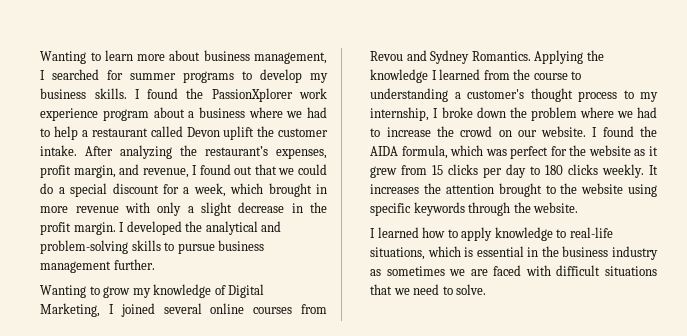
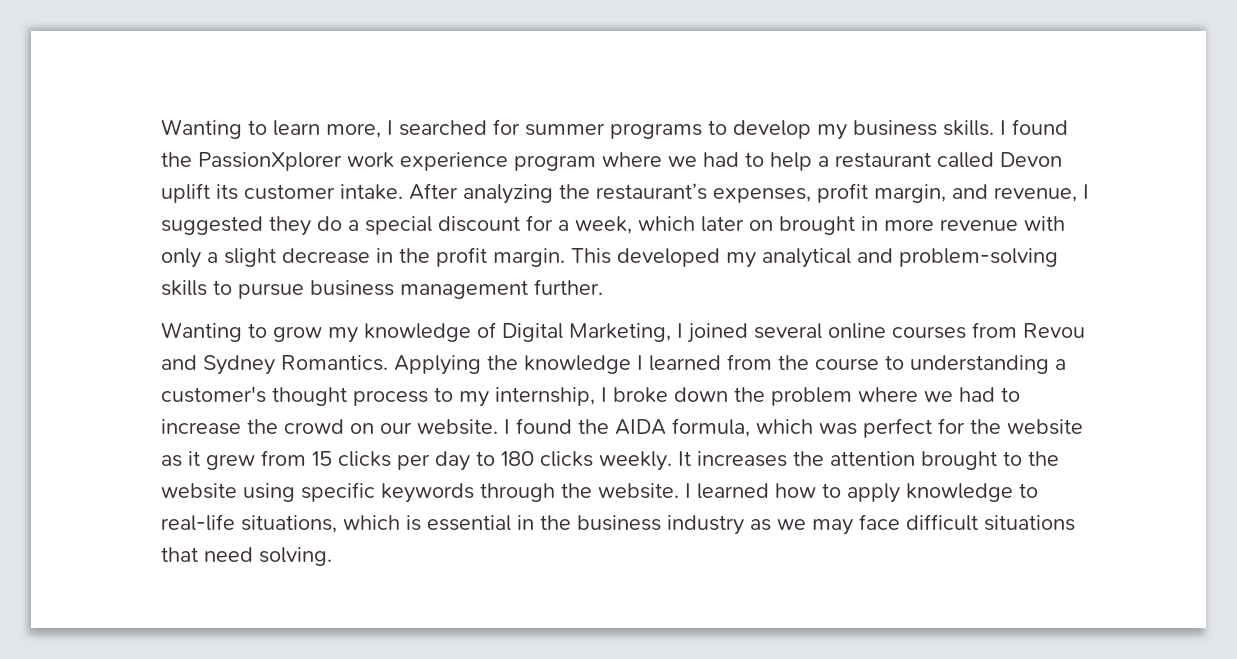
- Wanting to learn more about business management, I searched for summer programs to develop my business skills.
+ Wanting to learn more, I searched for summer programs to develop my business skills.
- I found the PassionXplorer work experience program about a business where we had to help a restaurant called Devon uplift the customer intake.
+ I found the PassionXplorer work experience program where we had to help a restaurant called Devon uplift its customer intake.
- After analyzing the restaurant’s expenses, profit margin, and revenue, I found out that we could do a special discount for a week, which brought in more revenue with only a slight decrease in the profit margin.
+ After analyzing the restaurant’s expenses, profit margin, and revenue, I suggested they do a special discount for a week, which later on brought in more revenue with only a slight decrease in the profit margin.
- I developed the analytical and problem-solving skills to pursue business management further.
+ This developed my analytical and problem-solving skills to pursue business management further.
- It increases the attention brought to the website using specific keywords through the website.
- I learned how to apply knowledge to real-life situations, which is essential in the business industry as sometimes we are faced with difficult situations that we need to solve.
+ It increases the attention brought to the website using specific keywords through the website. I learned how to apply knowledge to real-life situations, which is essential in the business industry as we may face difficult situations that need solving.

